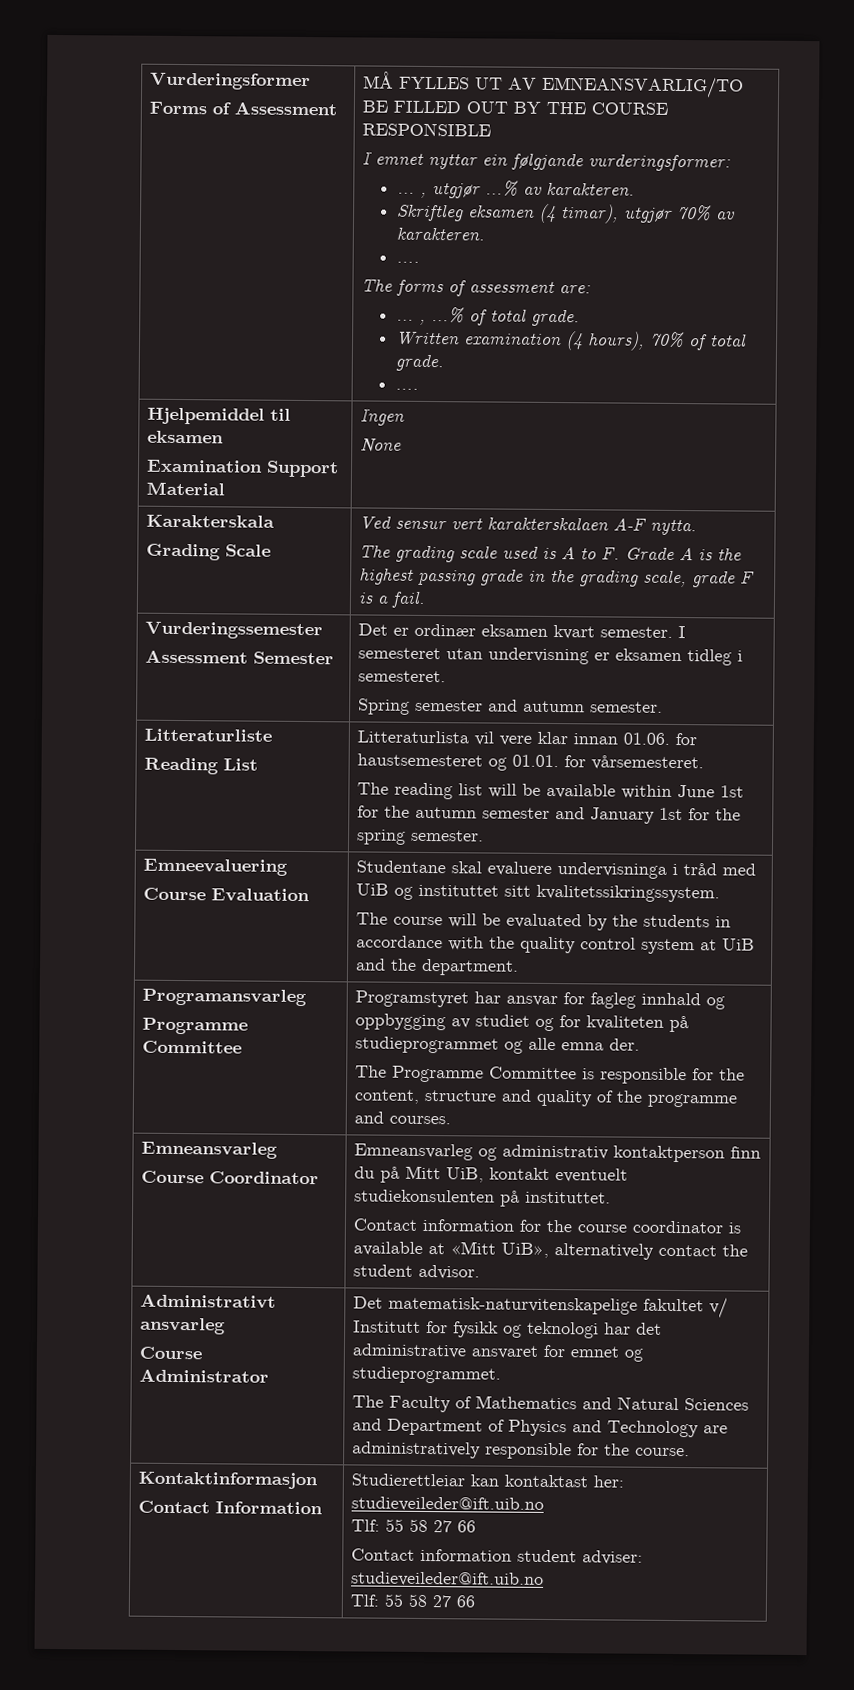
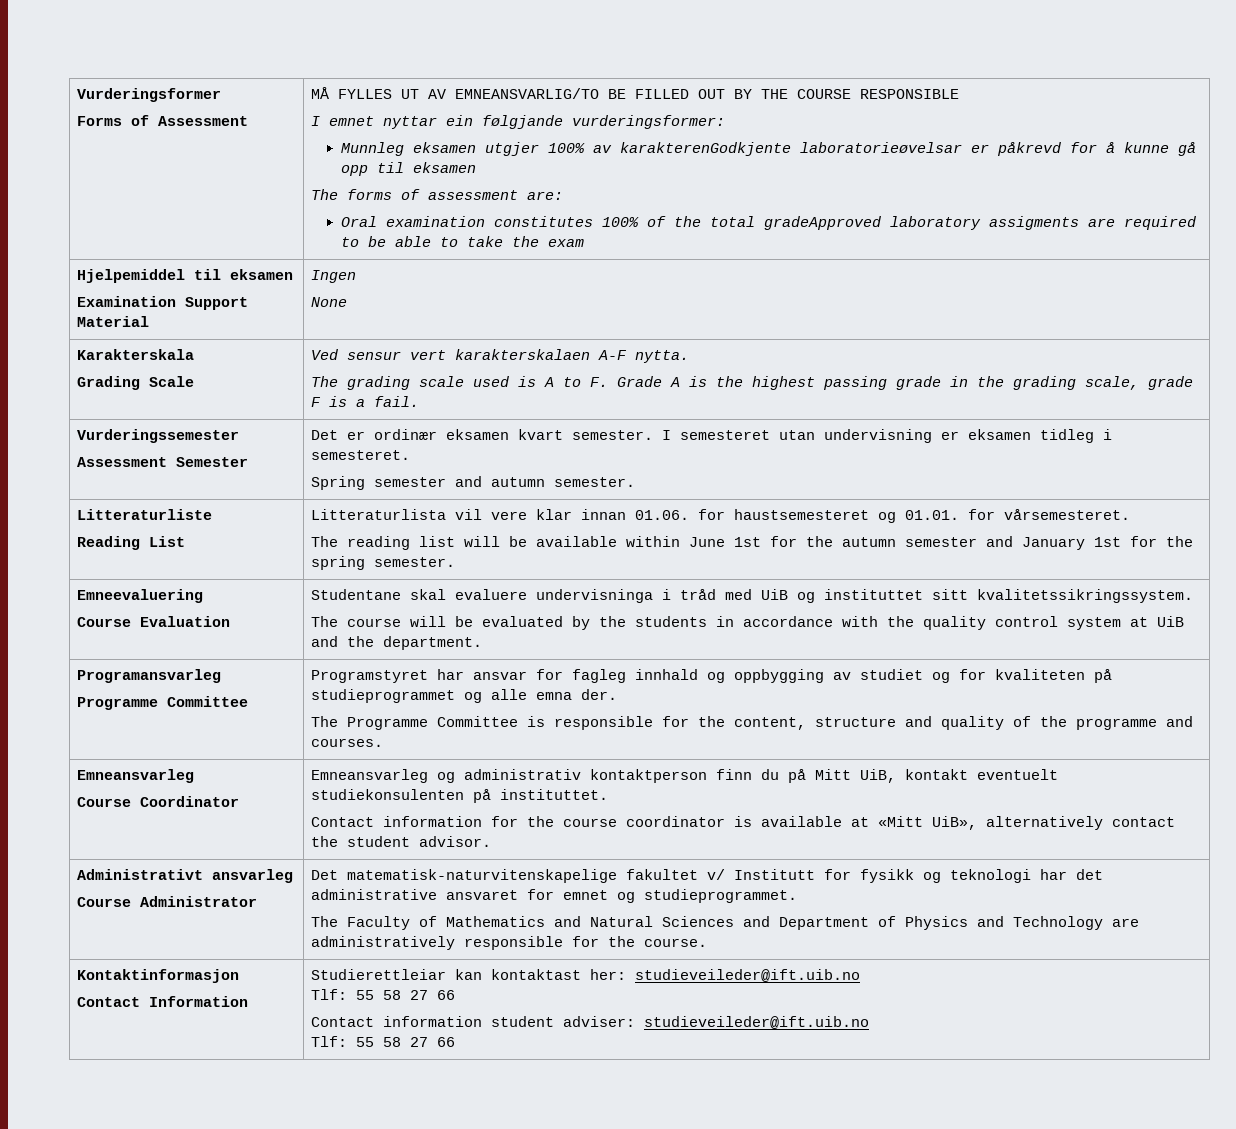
- … , utgjør …% av karakteren.
- Skriftleg eksamen (4 timar), utgjør 70% av karakteren.
- ….
+ Munnleg eksamen utgjer 100% av karakterenGodkjente laboratorieøvelsar er påkrevd for å kunne gå opp til eksamen
- … , …% of total grade.
- Written examination (4 hours), 70% of total grade.
- ….
+ Oral examination constitutes 100% of the total gradeApproved laboratory assigments are required to be able to take the exam

